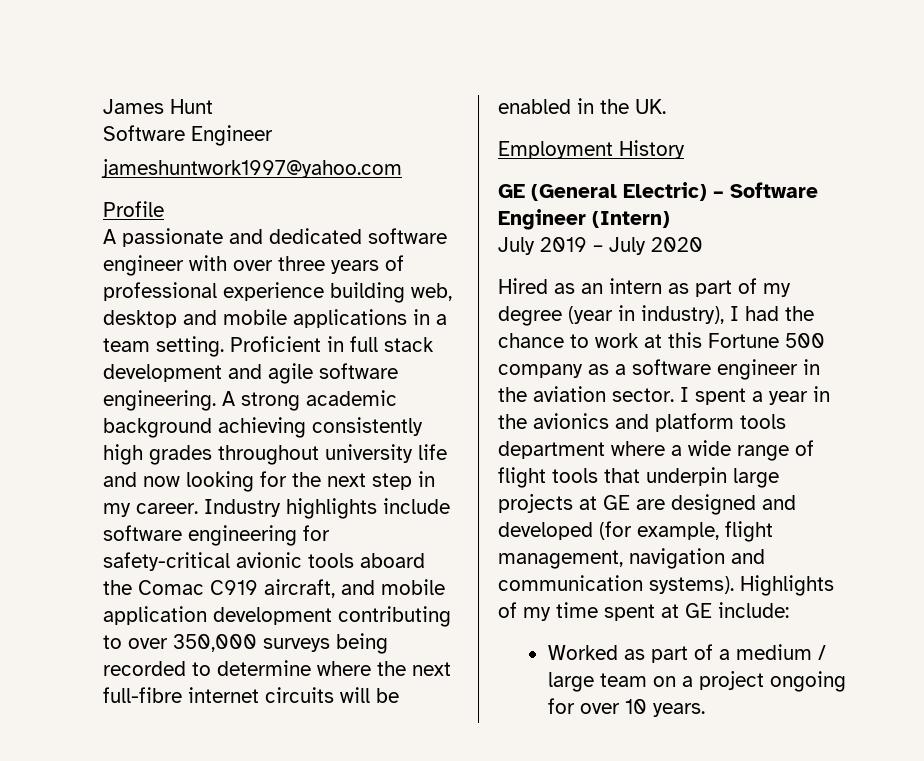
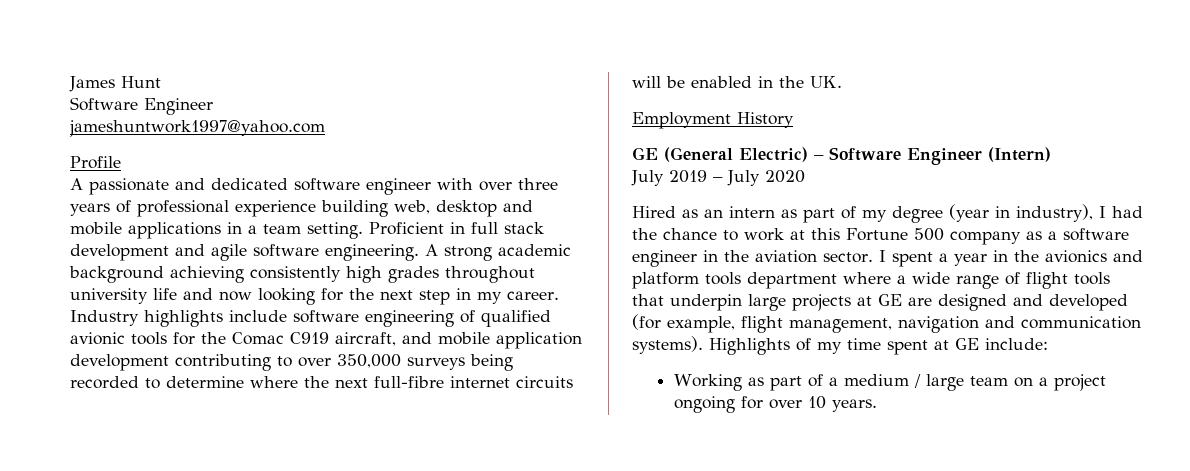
- Industry highlights include software engineering for safety-critical avionic tools aboard the Comac C919 aircraft, and mobile application development contributing to over 350,000 surveys being recorded to determine where the next full-fibre internet circuits will be enabled in the UK.
+ Industry highlights include software engineering of qualified avionic tools for the Comac C919 aircraft, and mobile application development contributing to over 350,000 surveys being recorded to determine where the next full-fibre internet circuits will be enabled in the UK.
- Worked as part of a medium / large team on a project ongoing for over 10 years.
+ Working as part of a medium / large team on a project ongoing for over 10 years.

